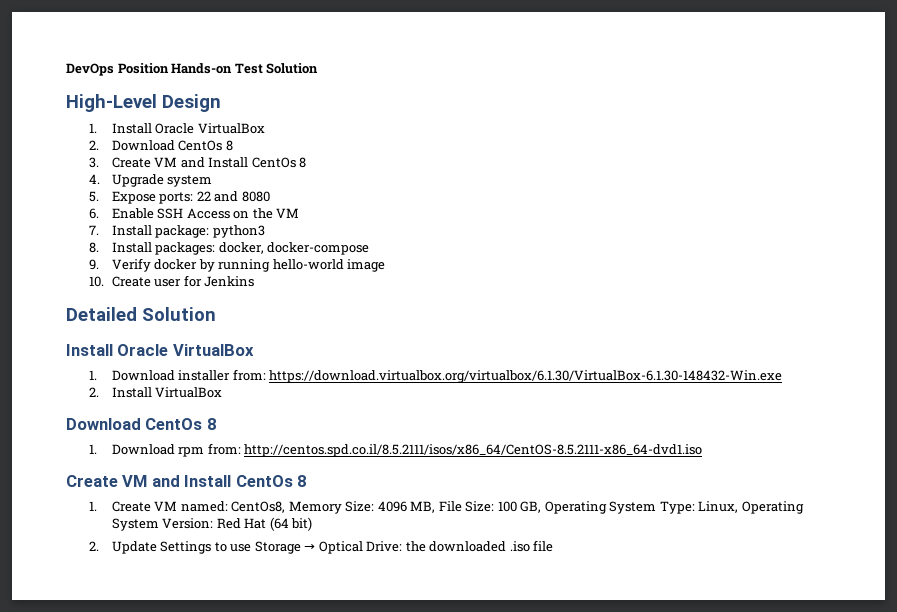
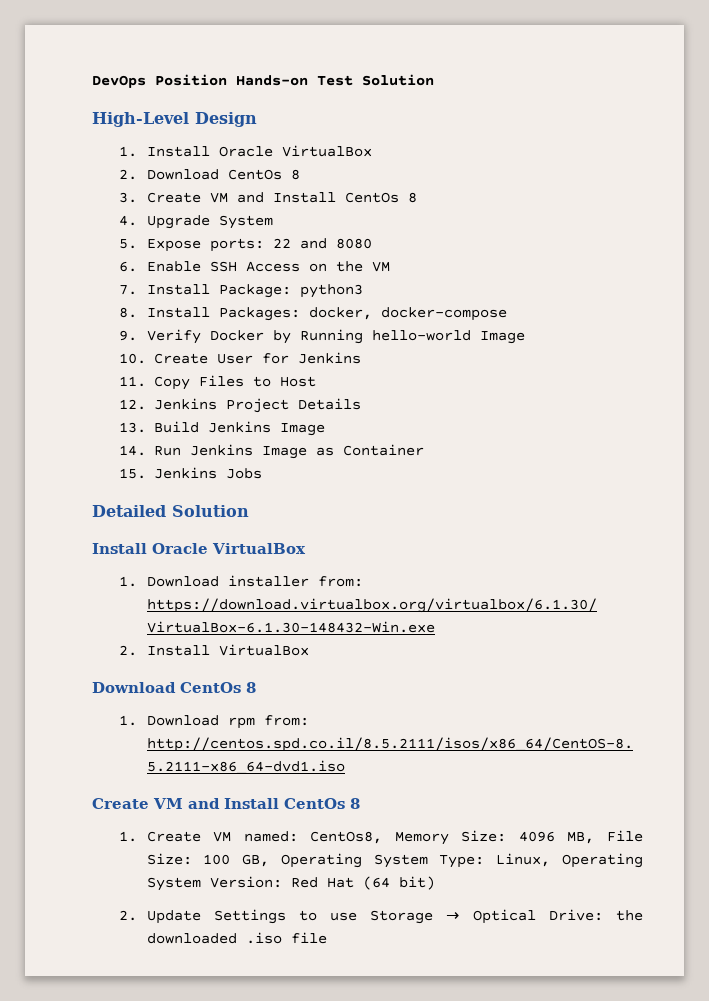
- 4. Upgrade system
+ 4. Upgrade System
- 7. Install package: python3
+ 7. Install Package: python3
- 8. Install packages: docker, docker-compose
+ 8. Install Packages: docker, docker-compose
- 9. Verify docker by running hello-world image
+ 9. Verify Docker by Running hello-world Image
- 10. Create user for Jenkins
+ 10. Create User for Jenkins
+ 11. Copy Files to Host
+ 12. Jenkins Project Details
+ 13. Build Jenkins Image
+ 14. Run Jenkins Image as Container
+ 15. Jenkins Jobs

